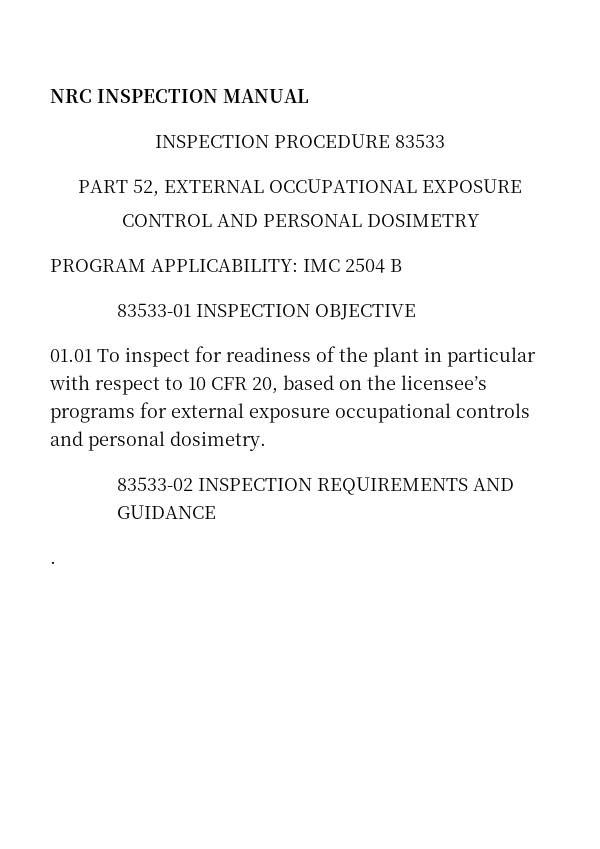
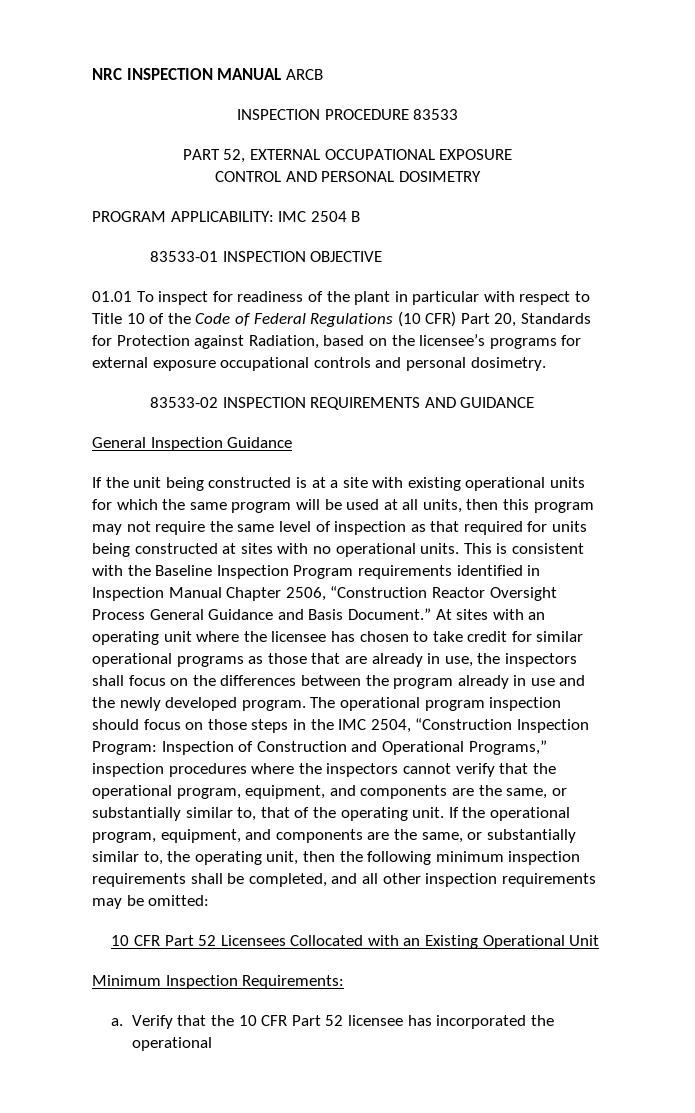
- NRC INSPECTION MANUAL
+ NRC INSPECTION MANUAL ARCB
- 01.01 To inspect for readiness of the plant in particular with respect to 10 CFR 20, based on the licensee’s programs for external exposure occupational controls and personal dosimetry.
+ 01.01 To inspect for readiness of the plant in particular with respect to Title 10 of the Code of Federal Regulations (10 CFR) Part 20, Standards for Protection against Radiation, based on the licensee’s programs for external exposure occupational controls and personal dosimetry.
- .
+ General Inspection Guidance
+ If the unit being constructed is at a site with existing operational units for which the same program will be used at all units, then this program may not require the same level of inspection as that required for units being constructed at sites with no operational units. This is consistent with the Baseline Inspection Program requirements identified in Inspection Manual Chapter 2506, “Construction Reactor Oversight Process General Guidance and Basis Document.” At sites with an operating unit where the licensee has chosen to take credit for similar operational programs as those that are already in use, the inspectors shall focus on the differences between the program already in use and the newly developed program. The operational program inspection should focus on those steps in the IMC 2504, “Construction Inspection Program: Inspection of Construction and Operational Programs,” inspection procedures where the inspectors cannot verify that the operational program, equipment, and components are the same, or substantially similar to, that of the operating unit. If the operational program, equipment, and components are the same, or substantially similar to, the operating unit, then the following minimum inspection requirements shall be completed, and all other inspection requirements may be omitted:
+ 10 CFR Part 52 Licensees Collocated with an Existing Operational Unit
+ Minimum Inspection Requirements:
+ a. Verify that the 10 CFR Part 52 licensee has incorporated the operational

